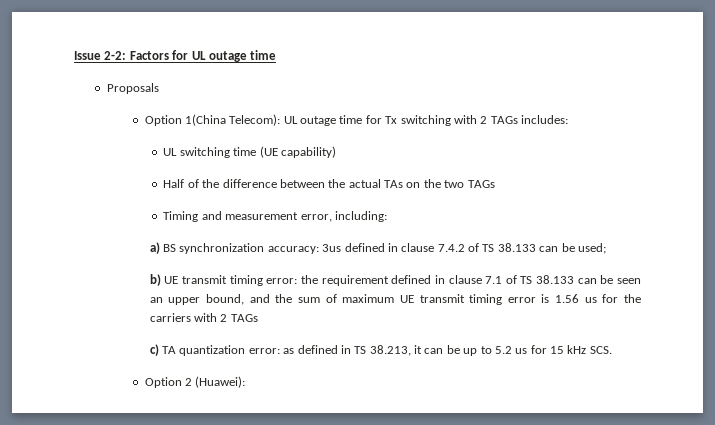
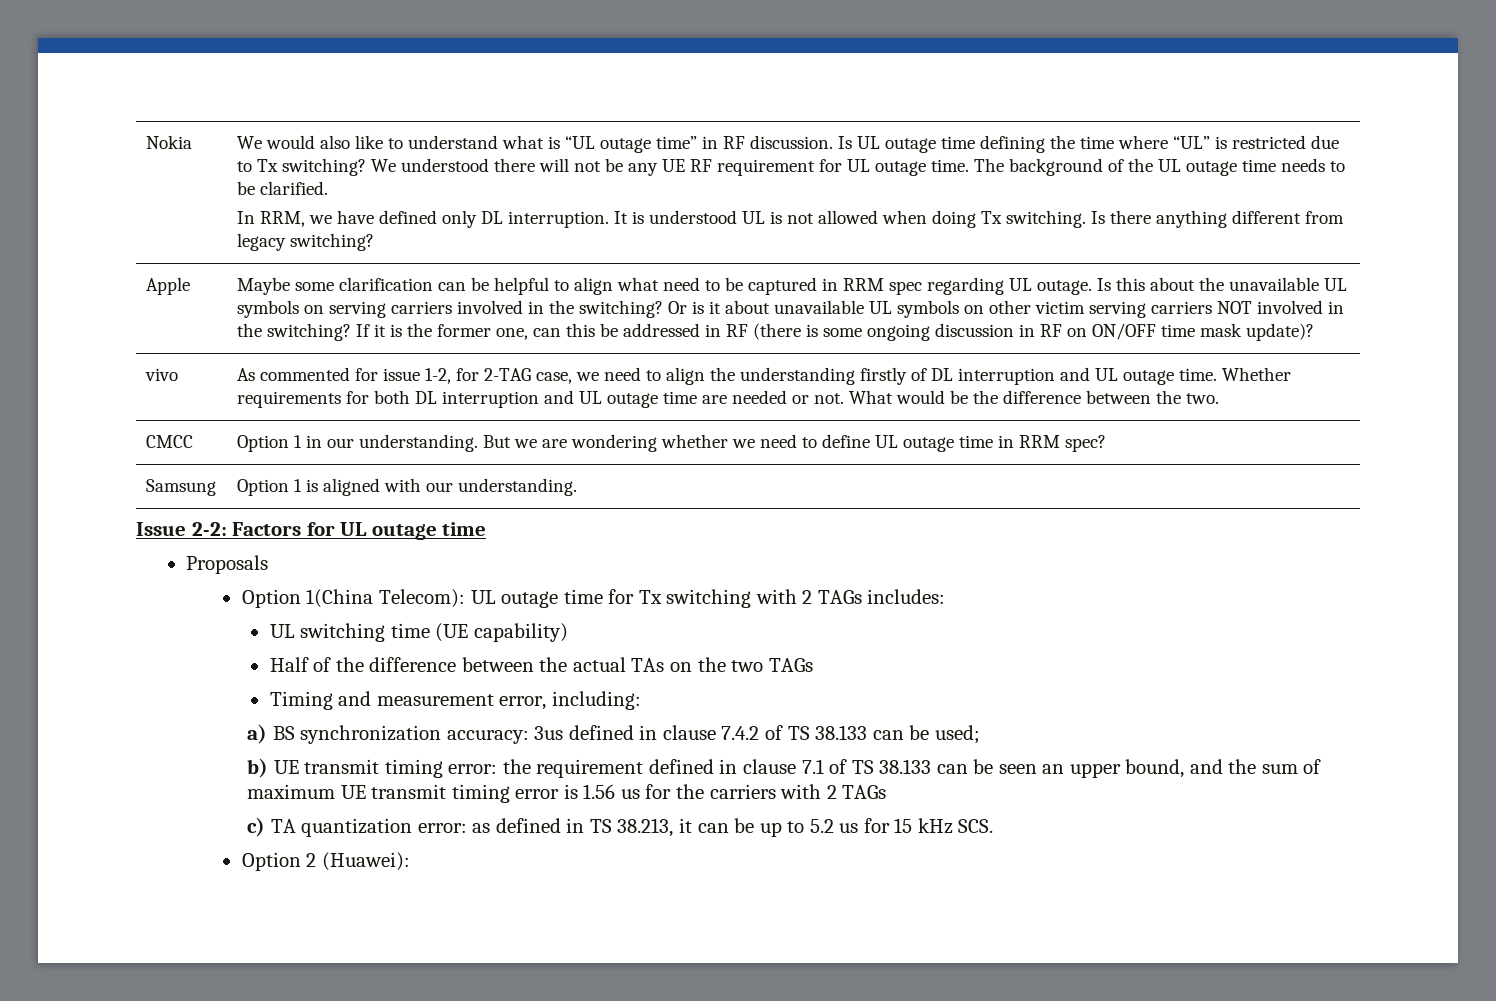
+ Nokia | We would also like to understand what is “UL outage time” in RF discussion. Is UL outage time defining the time where “UL” is restricted due to Tx switching? We understood there will not be any UE RF requirement for UL outage time. The background of the UL outage time needs to be clarified.
+ In RRM, we have defined only DL interruption. It is understood UL is not allowed when doing Tx switching. Is there anything different from legacy switching?
+ Apple | Maybe some clarification can be helpful to align what need to be captured in RRM spec regarding UL outage. Is this about the unavailable UL symbols on serving carriers involved in the switching? Or is it about unavailable UL symbols on other victim serving carriers NOT involved in the switching? If it is the former one, can this be addressed in RF (there is some ongoing discussion in RF on ON/OFF time mask update)?
+ vivo | As commented for issue 1-2, for 2-TAG case, we need to align the understanding firstly of DL interruption and UL outage time. Whether requirements for both DL interruption and UL outage time are needed or not. What would be the difference between the two.
+ CMCC | Option 1 in our understanding. But we are wondering whether we need to define UL outage time in RRM spec?
+ Samsung | Option 1 is aligned with our understanding.

